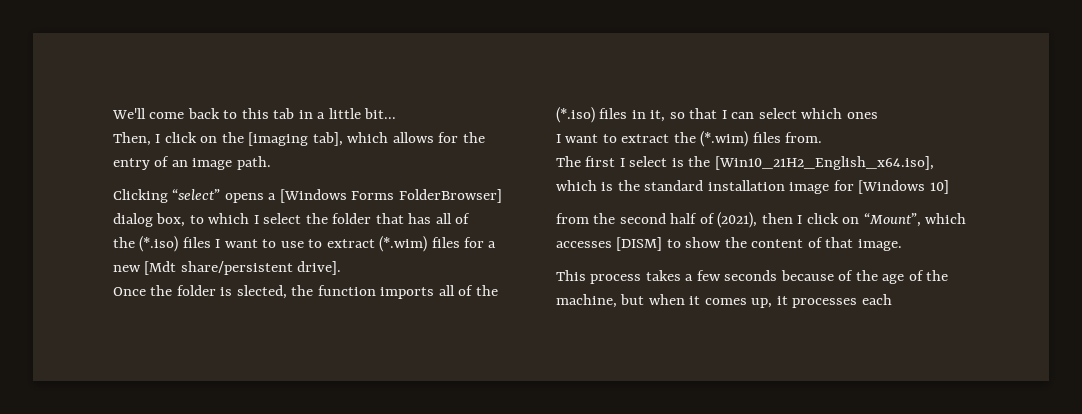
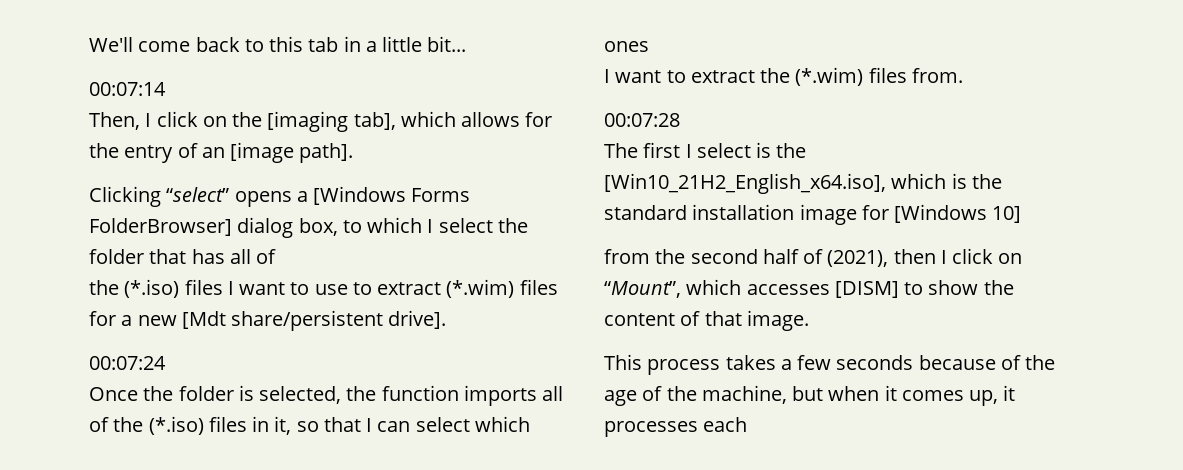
+ 00:07:14
- Then, I click on the [imaging tab], which allows for the entry of an image path.
+ Then, I click on the [imaging tab], which allows for the entry of an [image path].
+ 00:07:24
- Once the folder is slected, the function imports all of the (*.iso) files in it, so that I can select which ones
+ Once the folder is selected, the function imports all of the (*.iso) files in it, so that I can select which ones
+ 00:07:28

